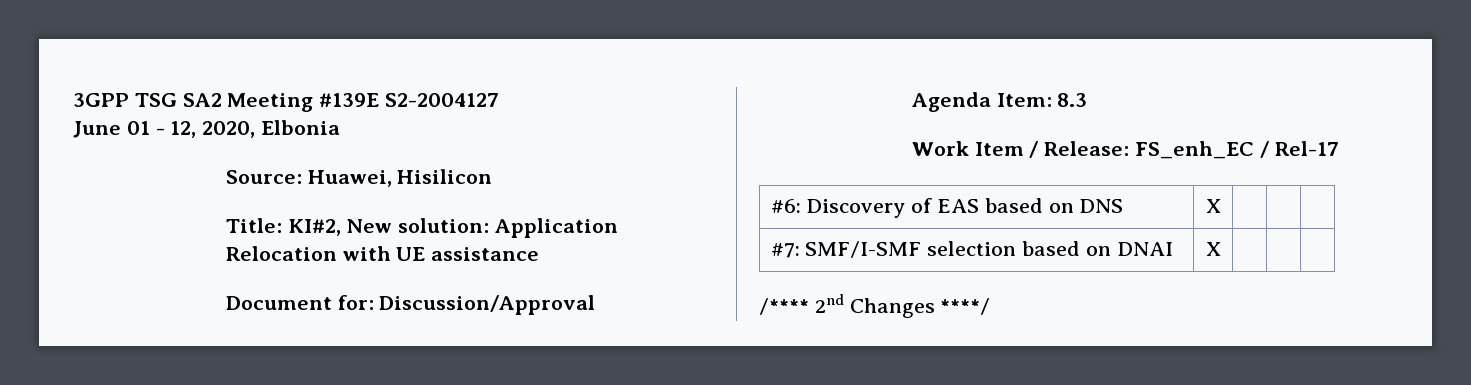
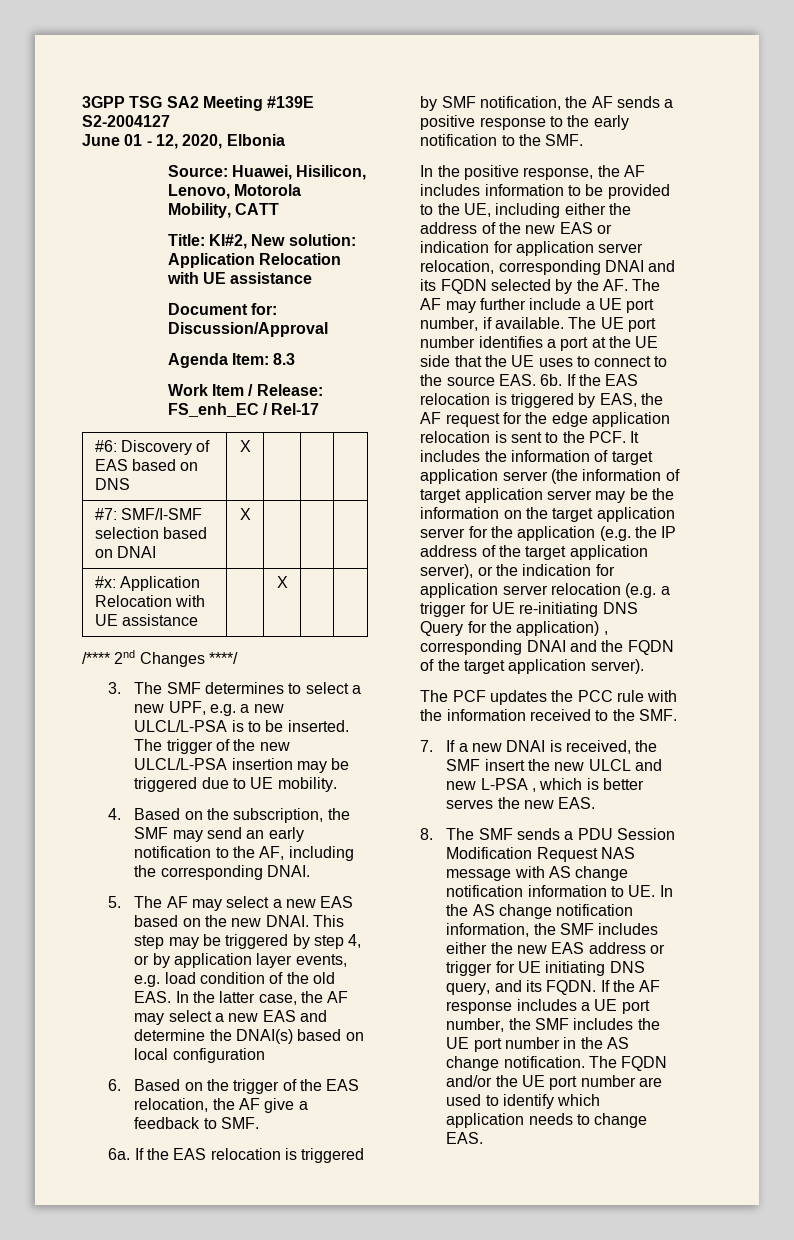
- Source: Huawei, Hisilicon
+ Source: Huawei, Hisilicon, Lenovo, Motorola Mobility, CATT
+ #x: Application Relocation with UE assistance | | X | |
  /**** 2nd Changes ****/
+ 3. The SMF determines to select a new UPF, e.g. a new ULCL/L-PSA is to be inserted. The trigger of the new ULCL/L-PSA insertion may be triggered due to UE mobility.
+ 4. Based on the subscription, the SMF may send an early notification to the AF, including the corresponding DNAI.
+ 5. The AF may select a new EAS based on the new DNAI. This step may be triggered by step 4, or by application layer events, e.g. load condition of the old EAS. In the latter case, the AF may select a new EAS and determine the DNAI(s) based on local configuration
+ 6. Based on the trigger of the EAS relocation, the AF give a feedback to SMF.
+ 6a. If the EAS relocation is triggered by SMF notification, the AF sends a positive response to the early notification to the SMF.
+ In the positive response, the AF includes information to be provided to the UE, including either the address of the new EAS or indication for application server relocation, corresponding DNAI and its FQDN selected by the AF. The AF may further include a UE port number, if available. The UE port number identifies a port at the UE side that the UE uses to connect to the source EAS. 6b. If the EAS relocation is triggered by EAS, the AF request for the edge application relocation is sent to the PCF. It includes the information of target application server (the information of target application server may be the information on the target application server for the application (e.g. the IP address of the target application server), or the indication for application server relocation (e.g. a trigger for UE re-initiating DNS Query for the application) , corresponding DNAI and the FQDN of the target application server).
+ The PCF updates the PCC rule with the information received to the SMF.
+ 7. If a new DNAI is received, the SMF insert the new ULCL and new L-PSA , which is better serves the new EAS.
+ 8. The SMF sends a PDU Session Modification Request NAS message with AS change notification information to UE. In the AS change notification information, the SMF includes either the new EAS address or trigger for UE initiating DNS query, and its FQDN. If the AF response includes a UE port number, the SMF includes the UE port number in the AS change notification. The FQDN and/or the UE port number are used to identify which application needs to change EAS.

